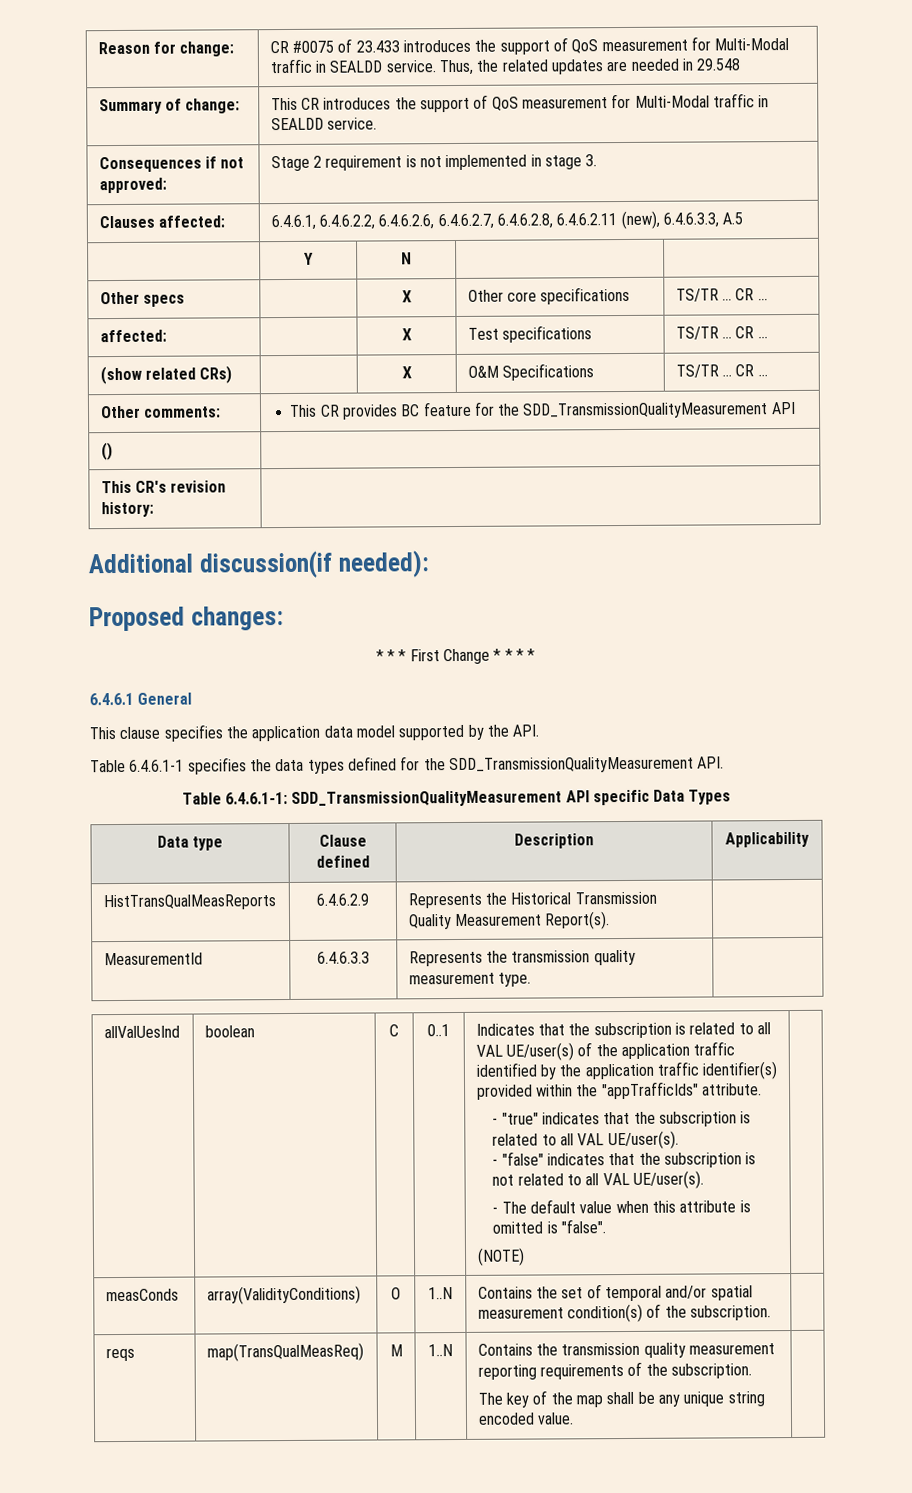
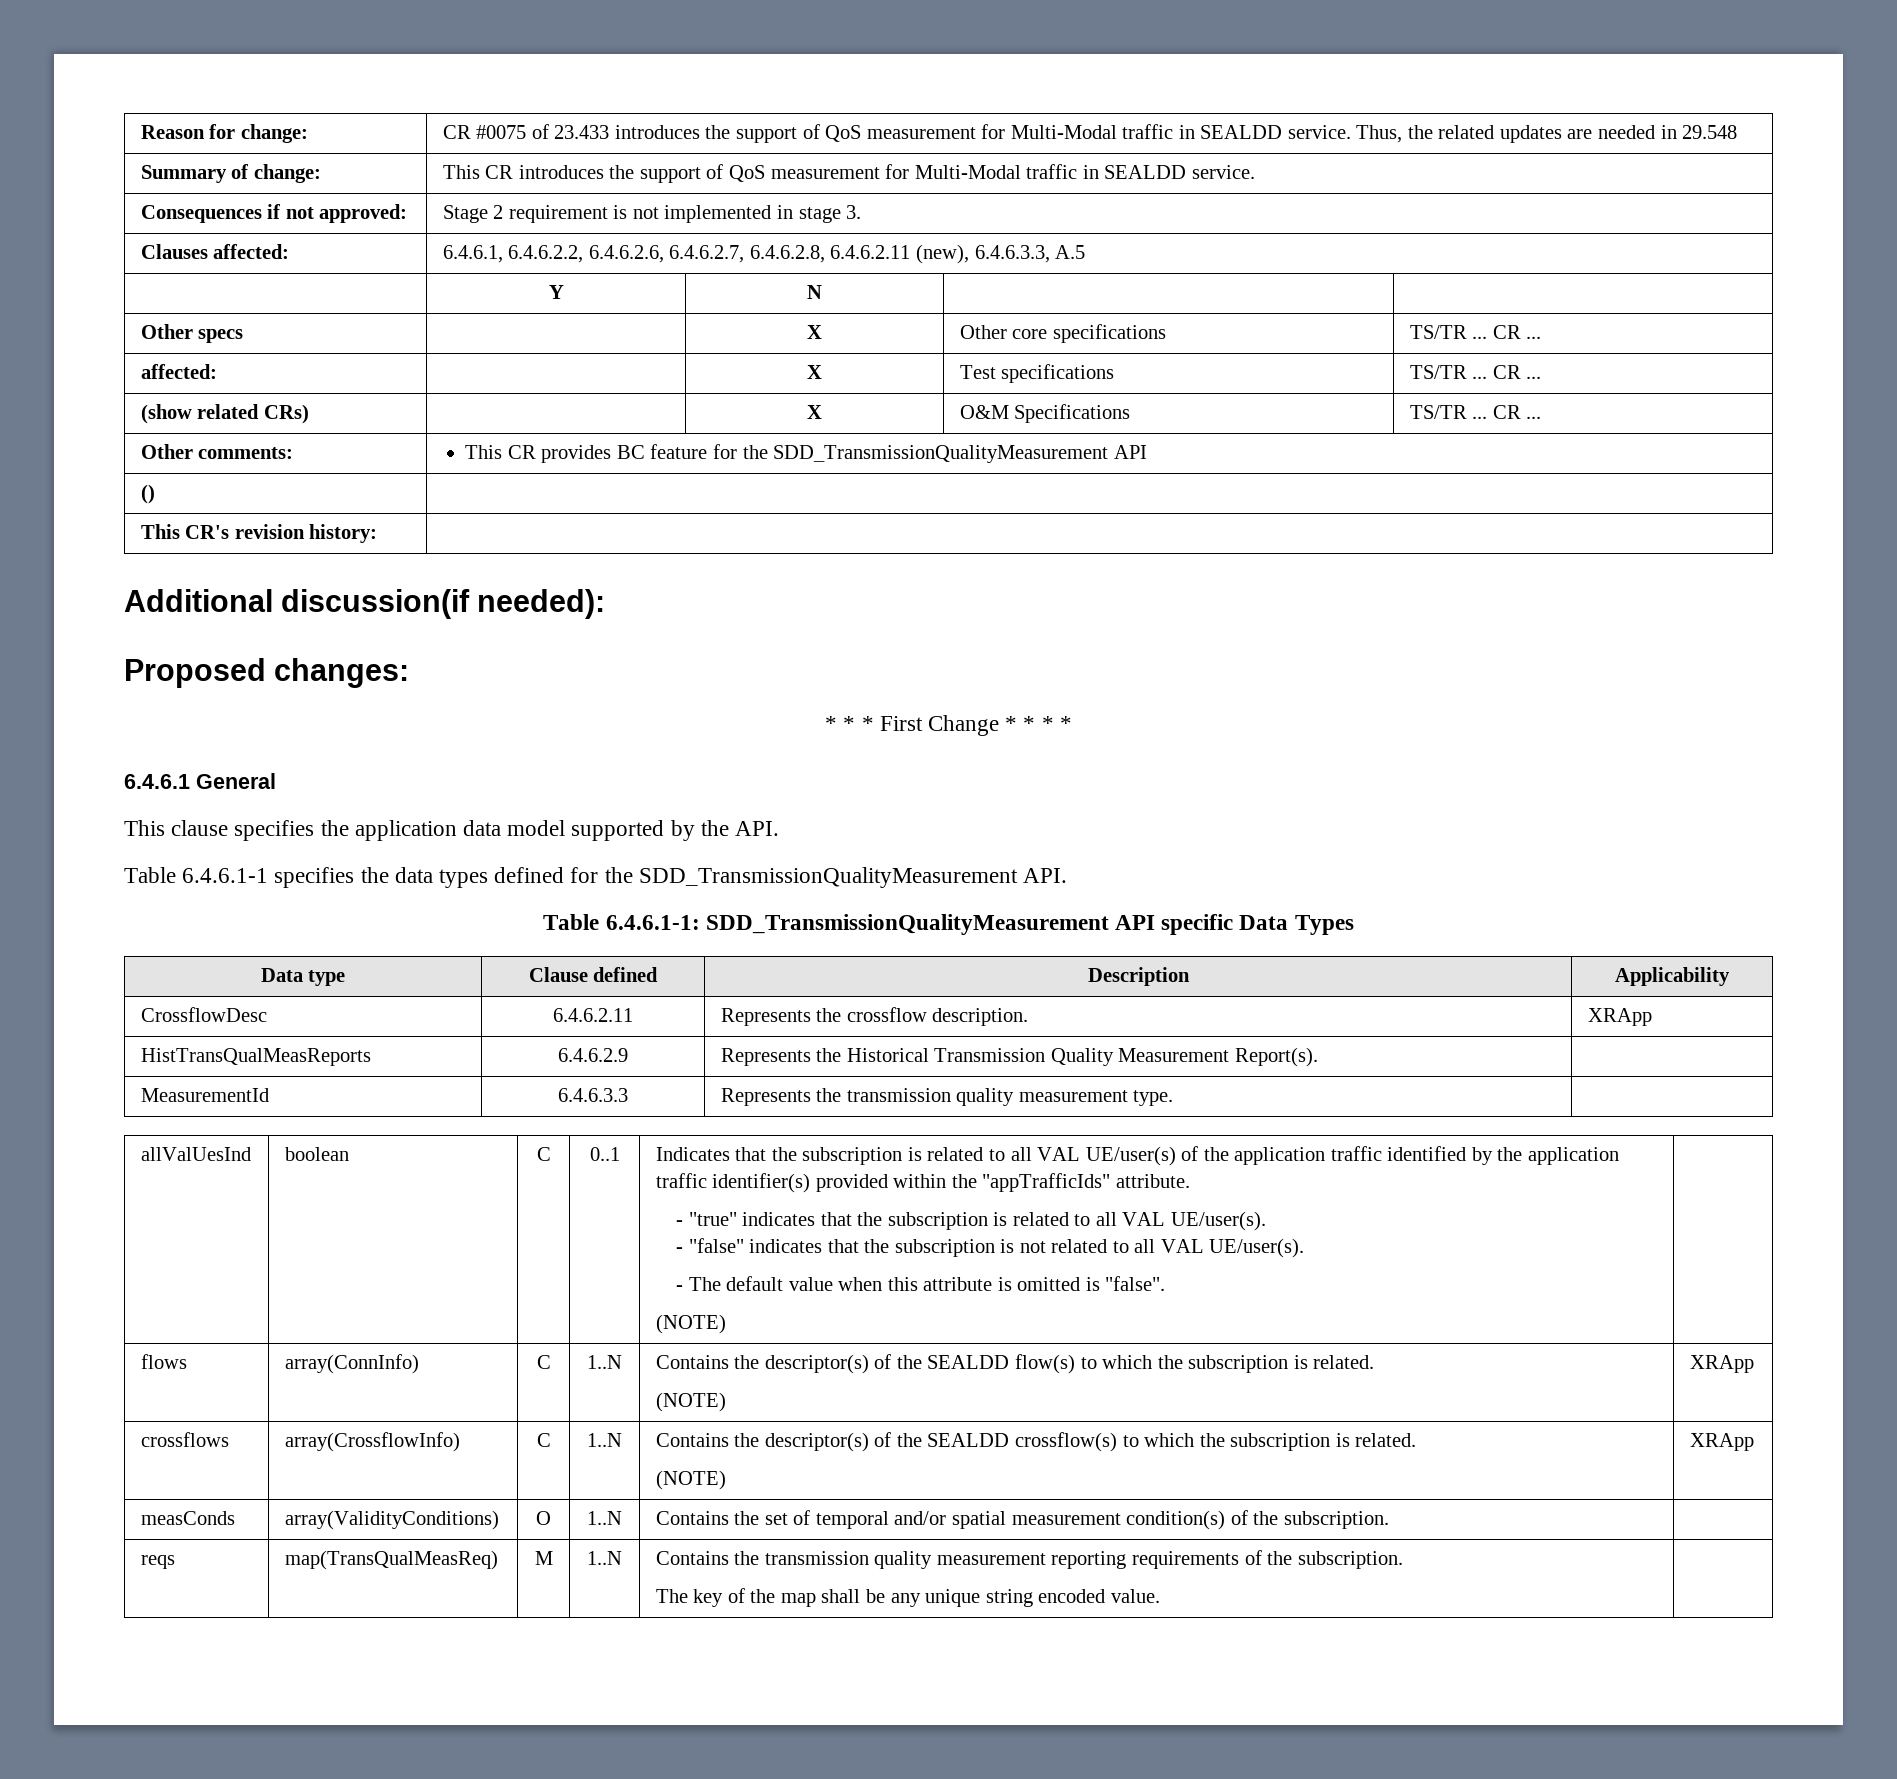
+ CrossflowDesc | 6.4.6.2.11 | Represents the crossflow description. | XRApp
+ flows | array(ConnInfo) | C | 1..N | Contains the descriptor(s) of the SEALDD flow(s) to which the subscription is related.
+ (NOTE) | XRApp
+ crossflows | array(CrossflowInfo) | C | 1..N | Contains the descriptor(s) of the SEALDD crossflow(s) to which the subscription is related.
+ (NOTE) | XRApp

